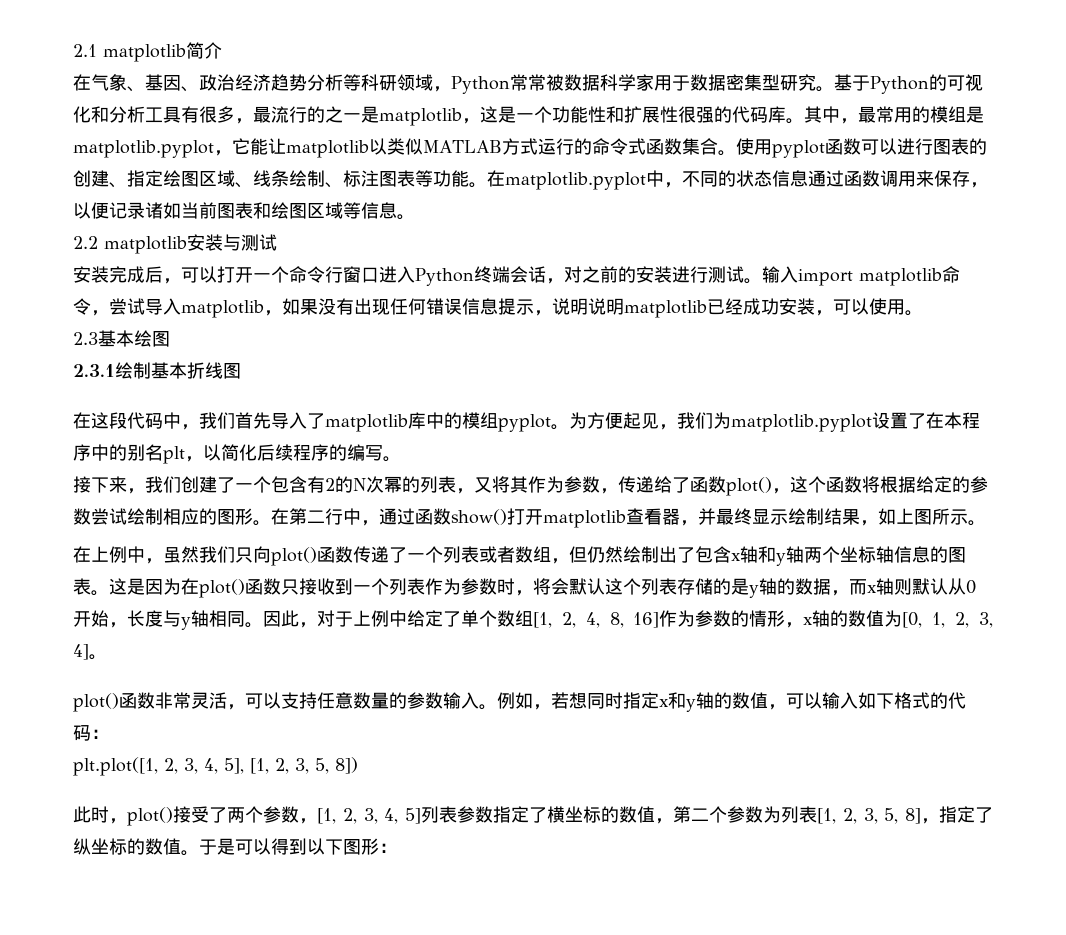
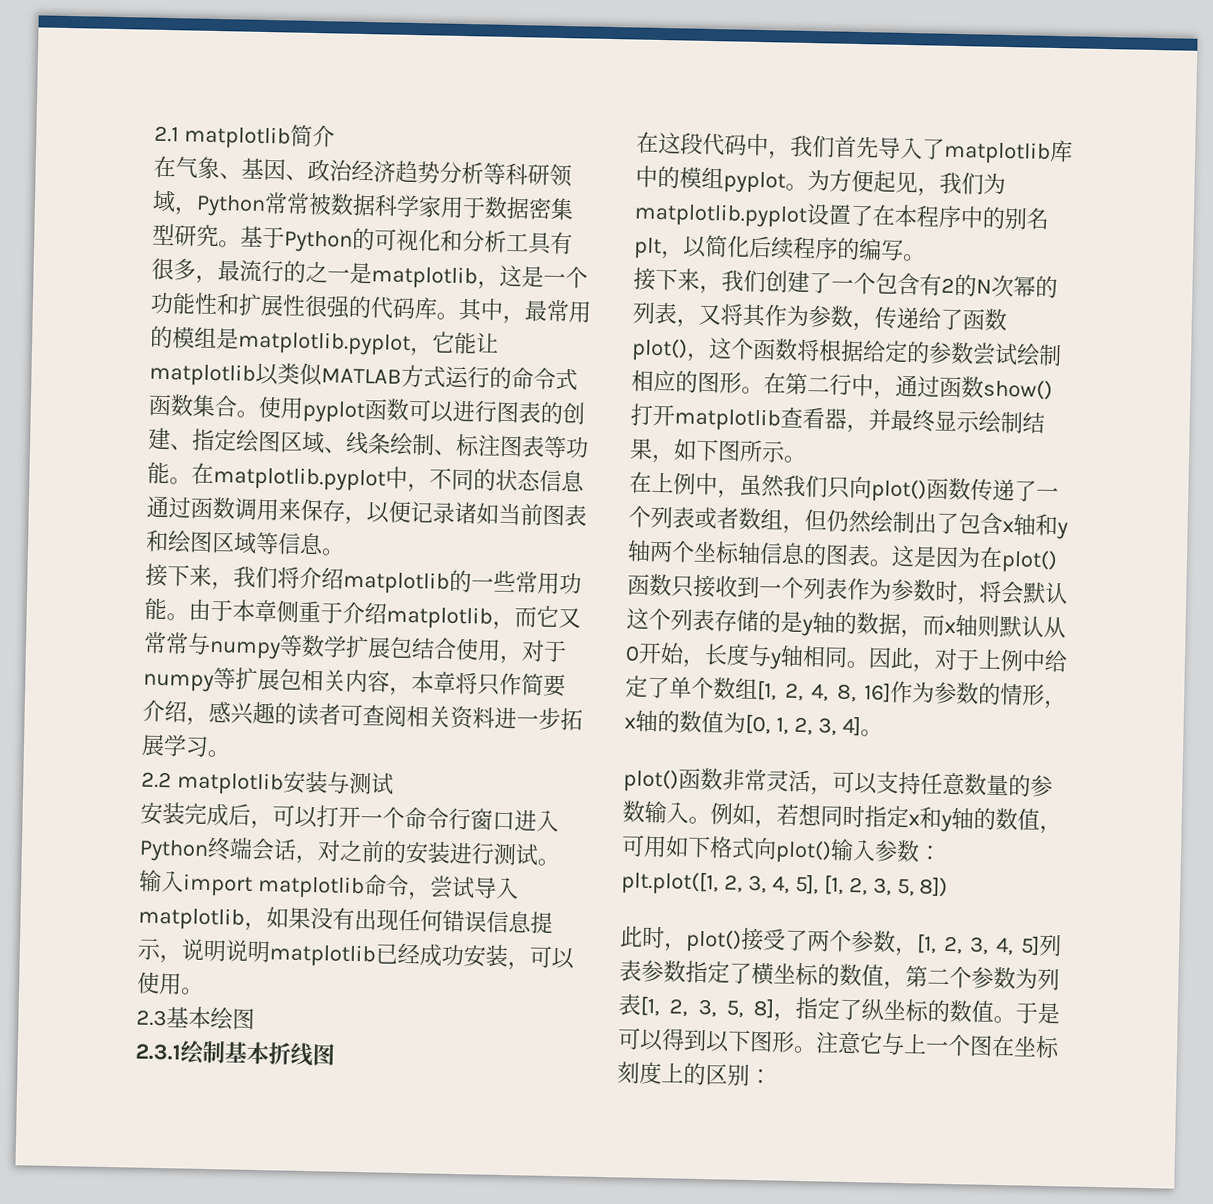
+ 接下来，我们将介绍matplotlib的一些常用功能。由于本章侧重于介绍matplotlib，而它又常常与numpy等数学扩展包结合使用，对于numpy等扩展包相关内容，本章将只作简要介绍，感兴趣的读者可查阅相关资料进一步拓展学习。
- 在第二行中，通过函数show()打开matplotlib查看器，并最终显示绘制结果，如上图所示。
+ 在第二行中，通过函数show()打开matplotlib查看器，并最终显示绘制结果，如下图所示。
- 例如，若想同时指定x和y轴的数值，可以输入如下格式的代码：
+ 例如，若想同时指定x和y轴的数值，可用如下格式向plot()输入参数：
- 于是可以得到以下图形：
+ 于是可以得到以下图形。注意它与上一个图在坐标刻度上的区别：

